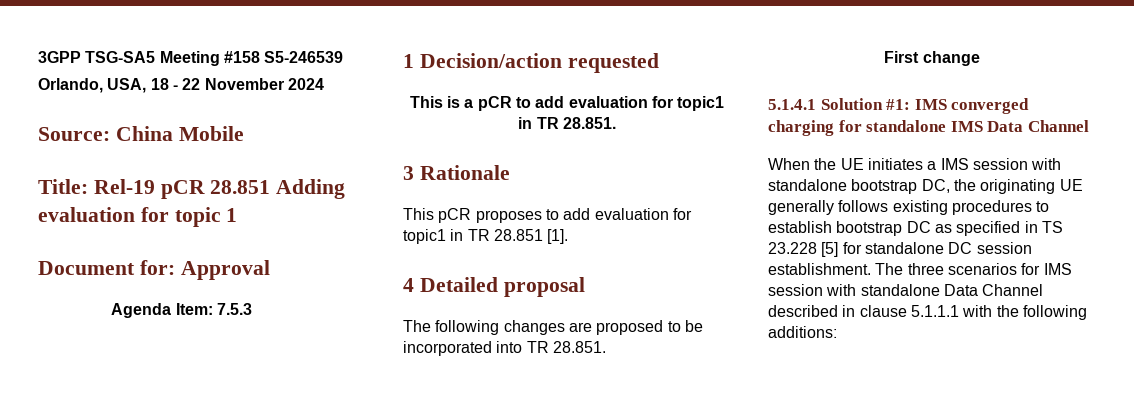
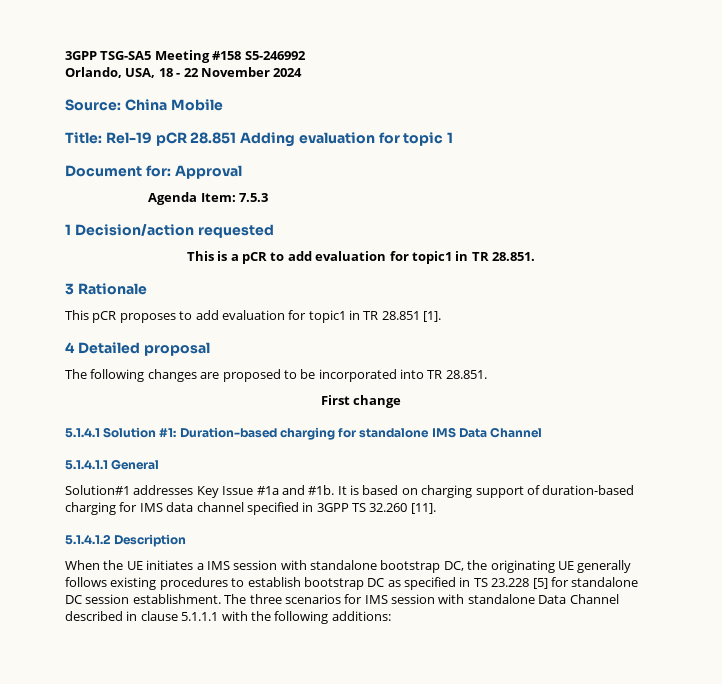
- 3GPP TSG-SA5 Meeting #158 S5-246539
+ 3GPP TSG-SA5 Meeting #158 S5-246992
- 5.1.4.1 Solution #1: IMS converged charging for standalone IMS Data Channel
+ 5.1.4.1 Solution #1: Duration-based charging for standalone IMS Data Channel
+ 5.1.4.1.1 General
+ Solution#1 addresses Key Issue #1a and #1b. It is based on charging support of duration-based charging for IMS data channel specified in 3GPP TS 32.260 [11].
+ 5.1.4.1.2 Description

